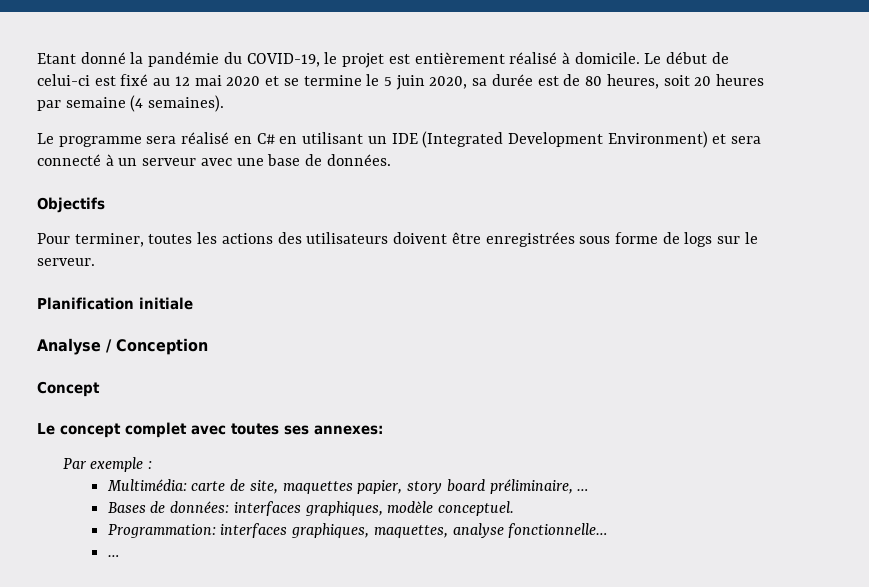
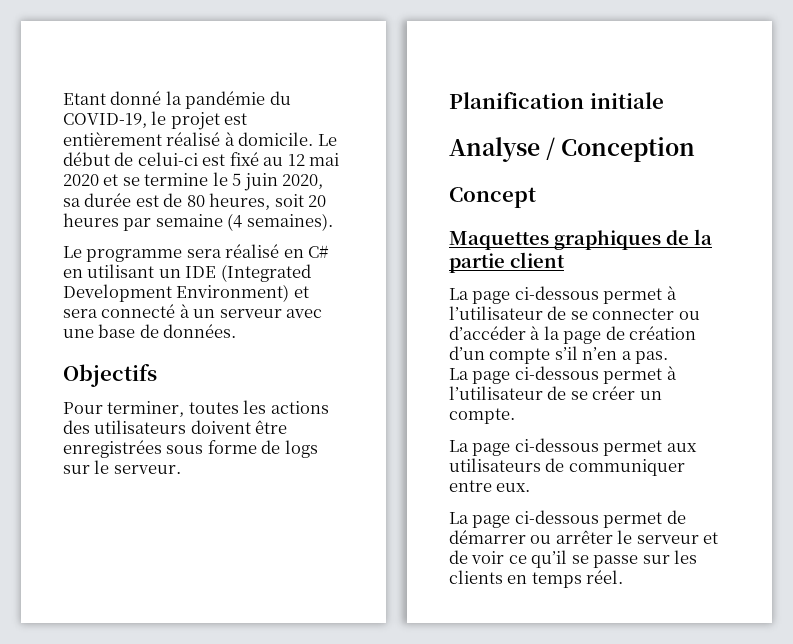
- Le concept complet avec toutes ses annexes:
- Par exemple :
- Multimédia: carte de site, maquettes papier, story board préliminaire, …
- Bases de données: interfaces graphiques, modèle conceptuel.
- Programmation: interfaces graphiques, maquettes, analyse fonctionnelle…
- …
+ Maquettes graphiques de la partie client
+ La page ci-dessous permet à l’utilisateur de se connecter ou d’accéder à la page de création d’un compte s’il n’en a pas.
+ La page ci-dessous permet à l’utilisateur de se créer un compte.
+ La page ci-dessous permet aux utilisateurs de communiquer entre eux.
+ La page ci-dessous permet de démarrer ou arrêter le serveur et de voir ce qu’il se passe sur les clients en temps réel.

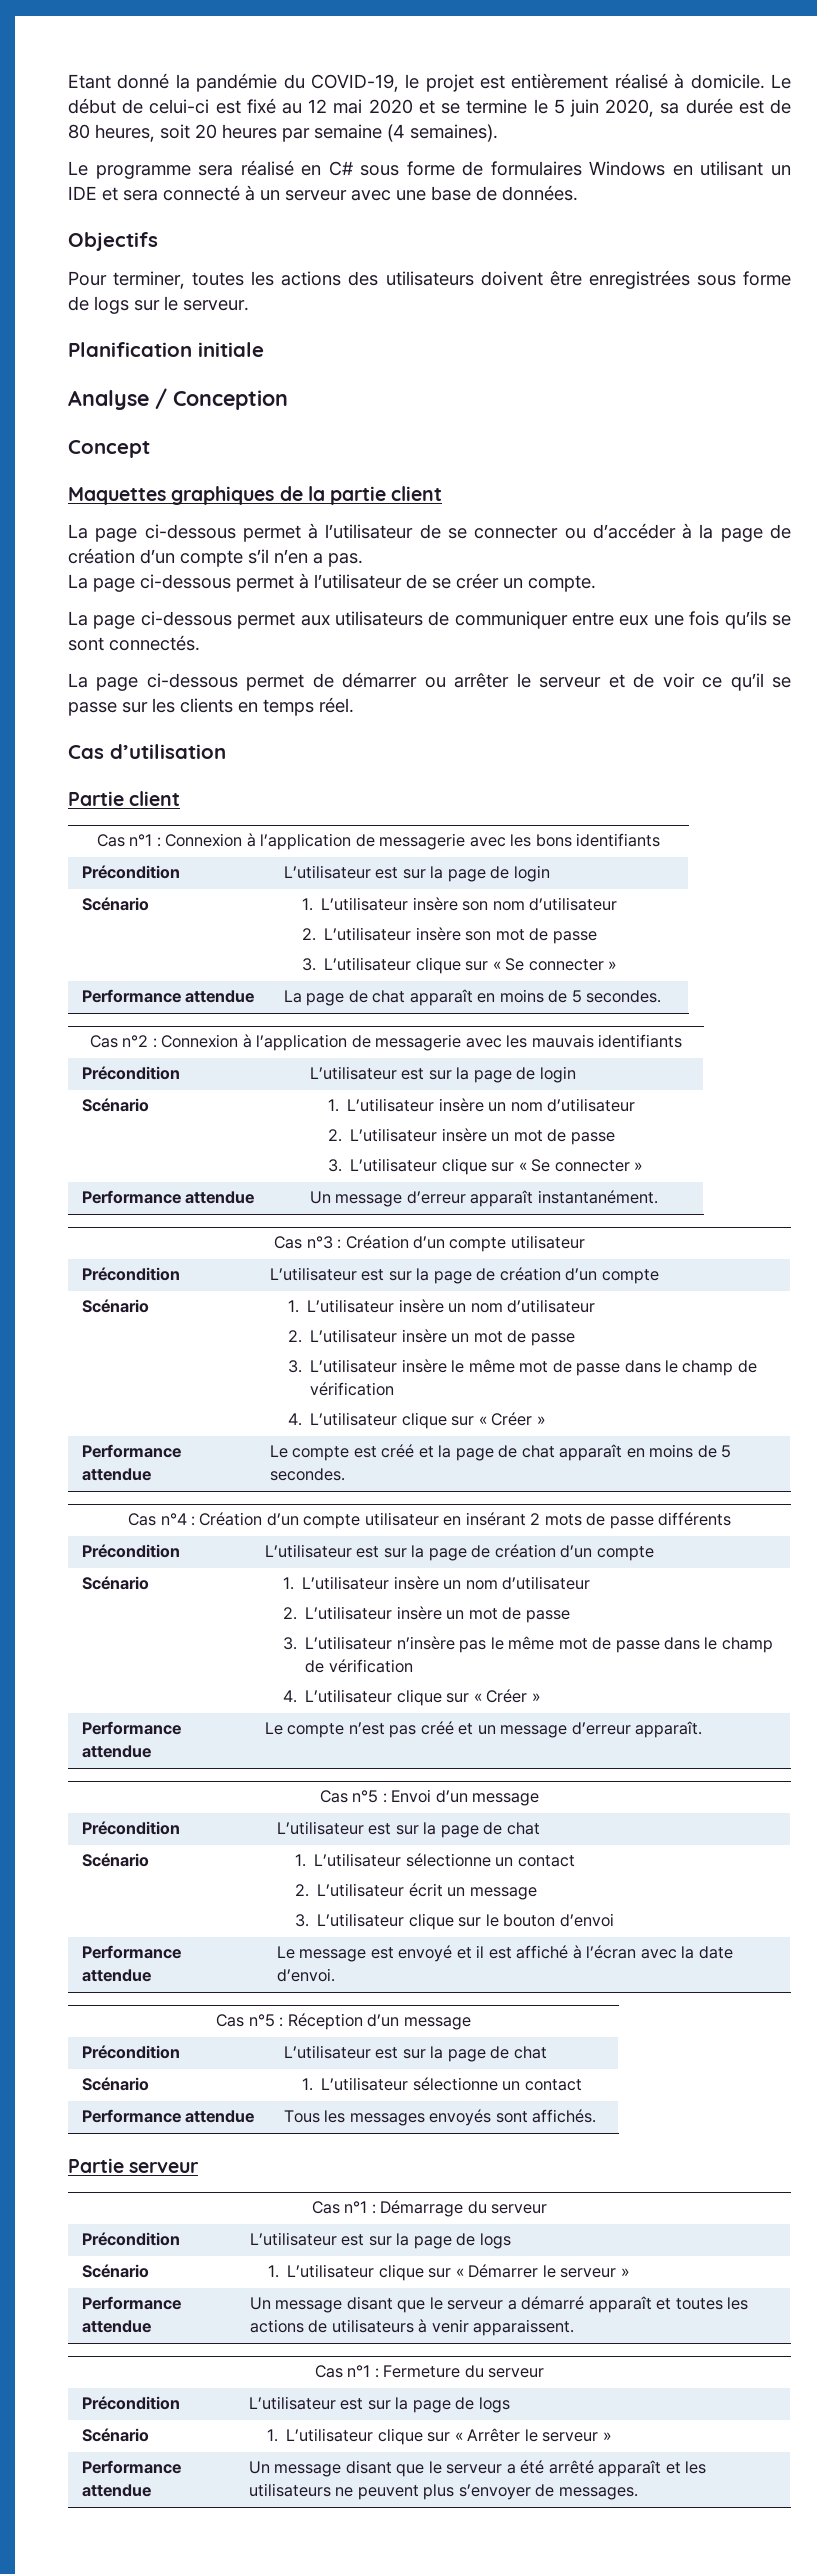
- Le programme sera réalisé en C# en utilisant un IDE (Integrated Development Environment) et sera connecté à un serveur avec une base de données.
+ Le programme sera réalisé en C# sous forme de formulaires Windows en utilisant un IDE et sera connecté à un serveur avec une base de données.
- La page ci-dessous permet aux utilisateurs de communiquer entre eux.
+ La page ci-dessous permet aux utilisateurs de communiquer entre eux une fois qu’ils se sont connectés.
+ Cas d’utilisation
+ Partie client
+ Cas n°1 : Connexion à l’application de messagerie avec les bons identifiants
+ Précondition | L’utilisateur est sur la page de login
+ Scénario | 1. L’utilisateur insère son nom d’utilisateur
+ 2. L’utilisateur insère son mot de passe
+ 3. L’utilisateur clique sur « Se connecter »
+ Performance attendue | La page de chat apparaît en moins de 5 secondes.
+ Cas n°2 : Connexion à l’application de messagerie avec les mauvais identifiants
+ Précondition | L’utilisateur est sur la page de login
+ Scénario | 1. L’utilisateur insère un nom d’utilisateur
+ 2. L’utilisateur insère un mot de passe
+ 3. L’utilisateur clique sur « Se connecter »
+ Performance attendue | Un message d’erreur apparaît instantanément.
+ Cas n°3 : Création d’un compte utilisateur
+ Précondition | L’utilisateur est sur la page de création d’un compte
+ Scénario | 1. L’utilisateur insère un nom d’utilisateur
+ 2. L’utilisateur insère un mot de passe
+ 3. L’utilisateur insère le même mot de passe dans le champ de vérification
+ 4. L’utilisateur clique sur « Créer »
+ Performance attendue | Le compte est créé et la page de chat apparaît en moins de 5 secondes.
+ Cas n°4 : Création d’un compte utilisateur en insérant 2 mots de passe différents
+ Précondition | L’utilisateur est sur la page de création d’un compte
+ Scénario | 1. L’utilisateur insère un nom d’utilisateur
+ 2. L’utilisateur insère un mot de passe
+ 3. L’utilisateur n’insère pas le même mot de passe dans le champ de vérification
+ 4. L’utilisateur clique sur « Créer »
+ Performance attendue | Le compte n’est pas créé et un message d’erreur apparaît.
+ Cas n°5 : Envoi d’un message
+ Précondition | L’utilisateur est sur la page de chat
+ Scénario | 1. L’utilisateur sélectionne un contact
+ 2. L’utilisateur écrit un message
+ 3. L’utilisateur clique sur le bouton d’envoi
+ Performance attendue | Le message est envoyé et il est affiché à l’écran avec la date d’envoi.
+ Cas n°5 : Réception d’un message
+ Précondition | L’utilisateur est sur la page de chat
+ Scénario | 1. L’utilisateur sélectionne un contact
+ Performance attendue | Tous les messages envoyés sont affichés.
+ Partie serveur
+ Cas n°1 : Démarrage du serveur
+ Précondition | L’utilisateur est sur la page de logs
+ Scénario | 1. L’utilisateur clique sur « Démarrer le serveur »
+ Performance attendue | Un message disant que le serveur a démarré apparaît et toutes les actions de utilisateurs à venir apparaissent.
+ Cas n°1 : Fermeture du serveur
+ Précondition | L’utilisateur est sur la page de logs
+ Scénario | 1. L’utilisateur clique sur « Arrêter le serveur »
+ Performance attendue | Un message disant que le serveur a été arrêté apparaît et les utilisateurs ne peuvent plus s’envoyer de messages.

